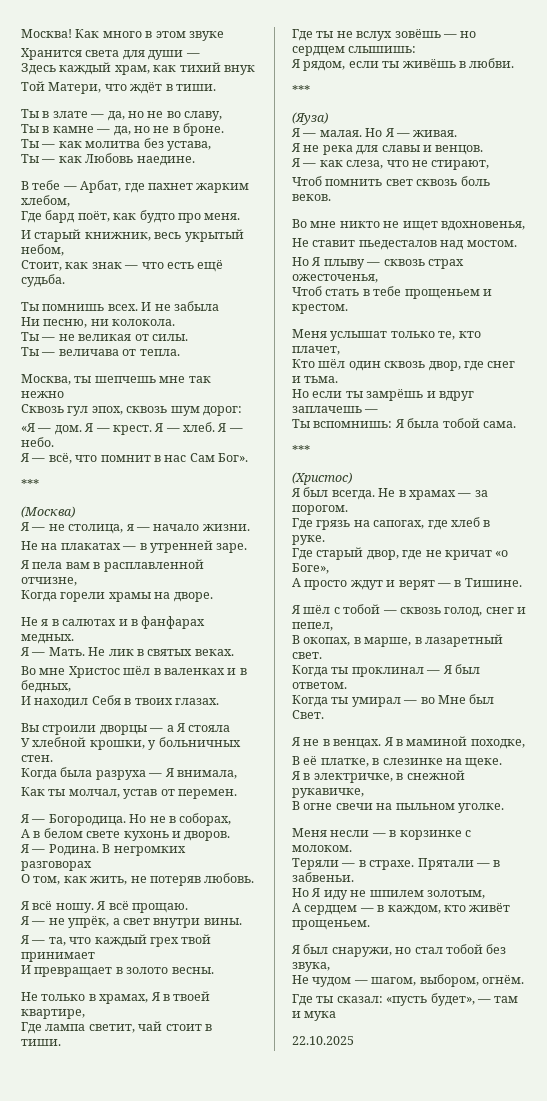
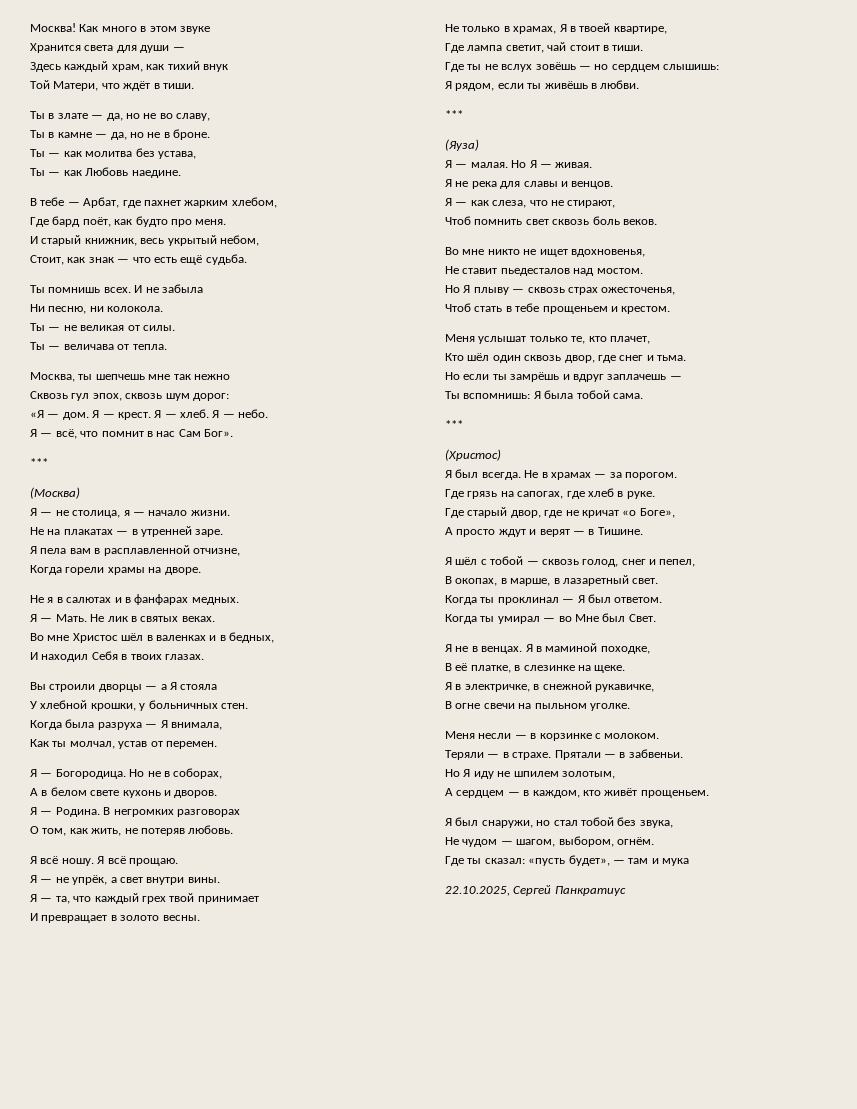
- 22.10.2025
+ 22.10.2025, Сергей Панкратиус

